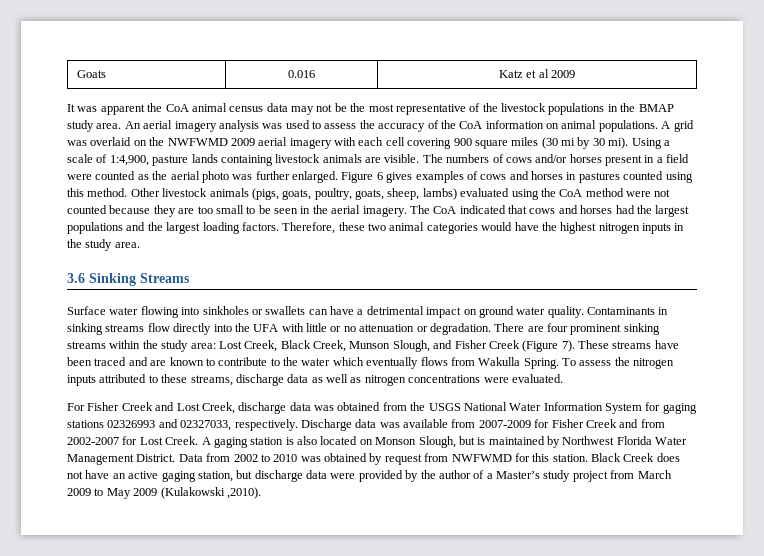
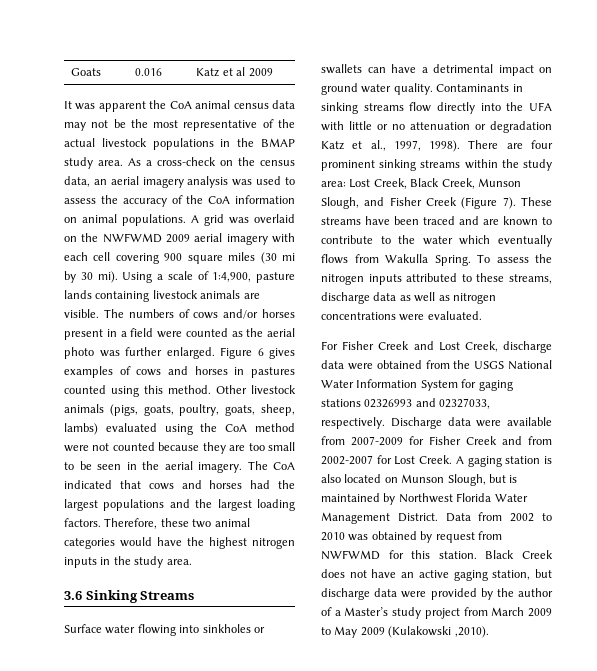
- It was apparent the CoA animal census data may not be the most representative of the livestock populations in the BMAP study area.
+ It was apparent the CoA animal census data may not be the most representative of the actual livestock populations in the BMAP study area.
- An aerial imagery analysis was used to assess the accuracy of the CoA information on animal populations.
+ As a cross-check on the census data, an aerial imagery analysis was used to assess the accuracy of the CoA information on animal populations.
- Contaminants in sinking streams flow directly into the UFA with little or no attenuation or degradation.
+ Contaminants in sinking streams flow directly into the UFA with little or no attenuation or degradation Katz et al., 1997, 1998).
- For Fisher Creek and Lost Creek, discharge data was obtained from the USGS National Water Information System for gaging stations 02326993 and 02327033, respectively.
+ For Fisher Creek and Lost Creek, discharge data were obtained from the USGS National Water Information System for gaging stations 02326993 and 02327033, respectively.
- Discharge data was available from 2007-2009 for Fisher Creek and from 2002-2007 for Lost Creek.
+ Discharge data were available from 2007-2009 for Fisher Creek and from 2002-2007 for Lost Creek.
- A gaging station is also located on Monson Slough, but is maintained by Northwest Florida Water Management District.
+ A gaging station is also located on Munson Slough, but is maintained by Northwest Florida Water Management District.

